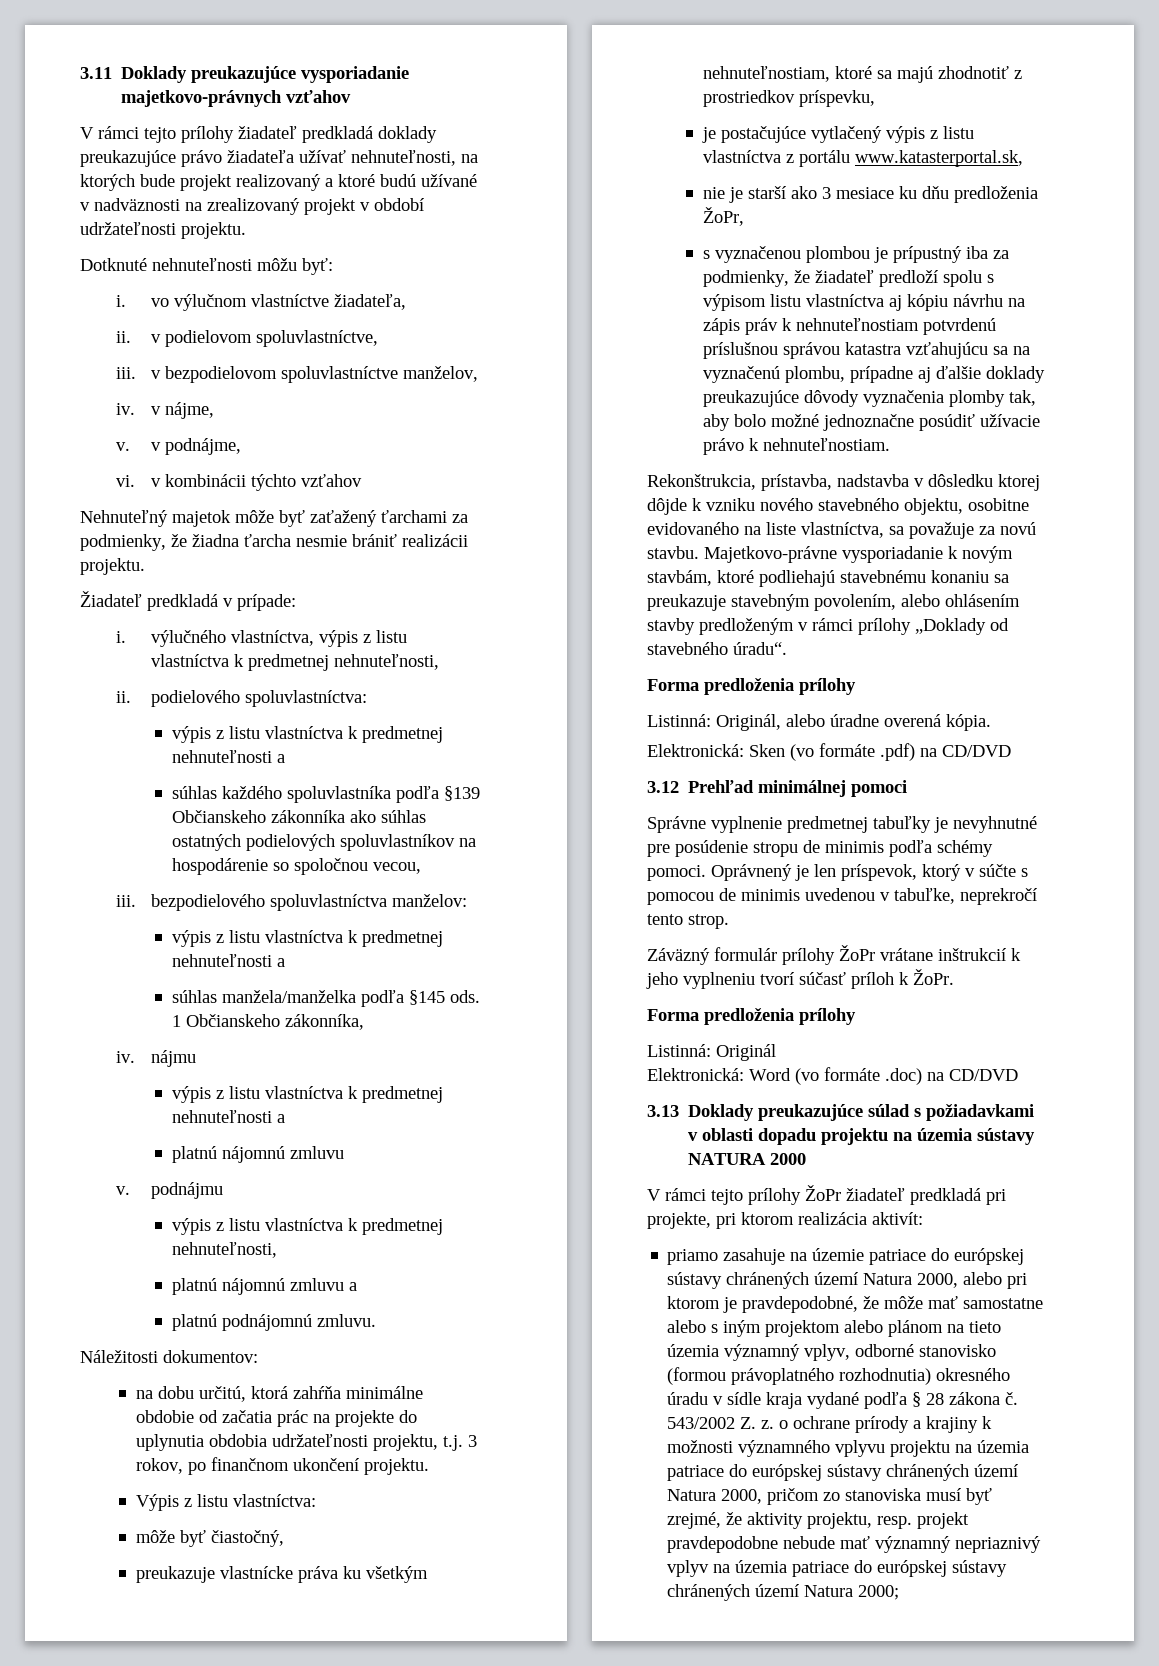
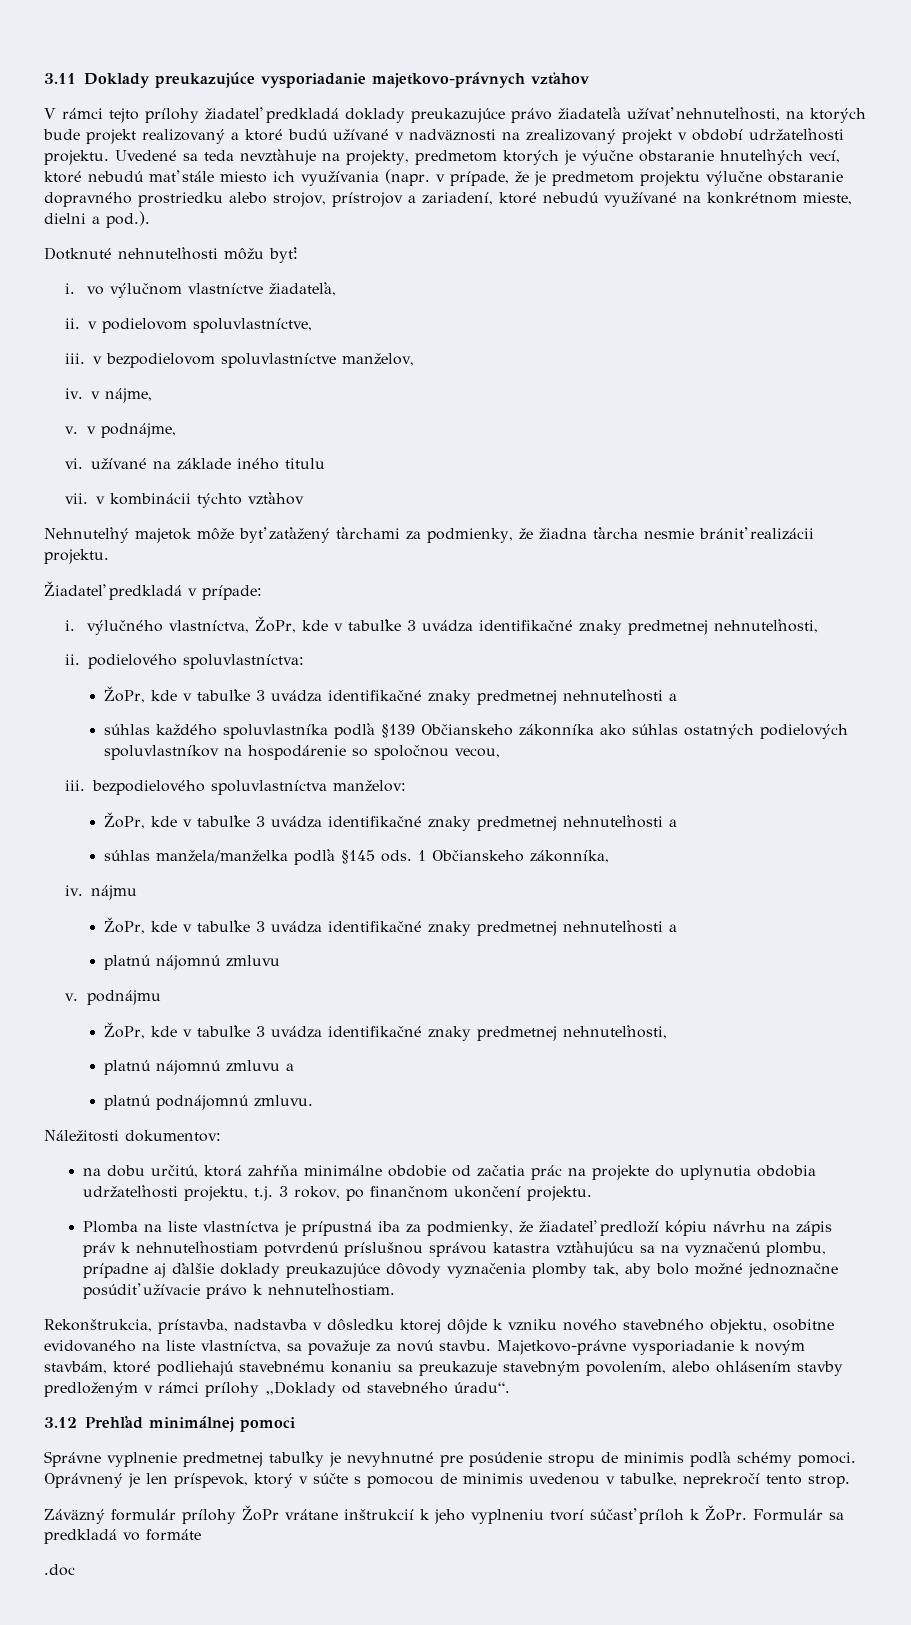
+ Uvedené sa teda nevzťahuje na projekty, predmetom ktorých je výučne obstaranie hnuteľných vecí, ktoré nebudú mať stále miesto ich využívania (napr. v prípade, že je predmetom projektu výlučne obstaranie dopravného prostriedku alebo strojov, prístrojov a zariadení, ktoré nebudú využívané na konkrétnom mieste, dielni a pod.).
- vi. v kombinácii týchto vzťahov
+ vi. užívané na základe iného titulu
+ vii. v kombinácii týchto vzťahov
- i. výlučného vlastníctva, výpis z listu vlastníctva k predmetnej nehnuteľnosti,
+ i. výlučného vlastníctva, ŽoPr, kde v tabuľke 3 uvádza identifikačné znaky predmetnej nehnuteľnosti,
  ii. podielového spoluvlastníctva:
- výpis z listu vlastníctva k predmetnej nehnuteľnosti a
+ ŽoPr, kde v tabuľke 3 uvádza identifikačné znaky predmetnej nehnuteľnosti a
  iii. bezpodielového spoluvlastníctva manželov:
- výpis z listu vlastníctva k predmetnej nehnuteľnosti a
+ ŽoPr, kde v tabuľke 3 uvádza identifikačné znaky predmetnej nehnuteľnosti a
  iv. nájmu
- výpis z listu vlastníctva k predmetnej nehnuteľnosti a
+ ŽoPr, kde v tabuľke 3 uvádza identifikačné znaky predmetnej nehnuteľnosti a
  v. podnájmu
- výpis z listu vlastníctva k predmetnej nehnuteľnosti,
+ ŽoPr, kde v tabuľke 3 uvádza identifikačné znaky predmetnej nehnuteľnosti,
- Výpis z listu vlastníctva:
- môže byť čiastočný,
- preukazuje vlastnícke práva ku všetkým nehnuteľnostiam, ktoré sa majú zhodnotiť z prostriedkov príspevku,
- je postačujúce vytlačený výpis z listu vlastníctva z portálu www.katasterportal.sk,
- nie je starší ako 3 mesiace ku dňu predloženia ŽoPr,
- s vyznačenou plombou je prípustný iba za podmienky, že žiadateľ predloží spolu s výpisom listu vlastníctva aj kópiu návrhu na zápis práv k nehnuteľnostiam potvrdenú príslušnou správou katastra vzťahujúcu sa na vyznačenú plombu, prípadne aj ďalšie doklady preukazujúce dôvody vyznačenia plomby tak, aby bolo možné jednoznačne posúdiť užívacie právo k nehnuteľnostiam.
+ Plomba na liste vlastníctva je prípustná iba za podmienky, že žiadateľ predloží kópiu návrhu na zápis práv k nehnuteľnostiam potvrdenú príslušnou správou katastra vzťahujúcu sa na vyznačenú plombu, prípadne aj ďalšie doklady preukazujúce dôvody vyznačenia plomby tak, aby bolo možné jednoznačne posúdiť užívacie právo k nehnuteľnostiam.
  Majetkovo-právne vysporiadanie k novým stavbám, ktoré podliehajú stavebnému konaniu sa preukazuje stavebným povolením, alebo ohlásením stavby predloženým v rámci prílohy „Doklady od stavebného úradu“.
- Forma predloženia prílohy
- Listinná: Originál, alebo úradne overená kópia.
- Elektronická: Sken (vo formáte .pdf) na CD/DVD
- Záväzný formulár prílohy ŽoPr vrátane inštrukcií k jeho vyplneniu tvorí súčasť príloh k ŽoPr.
- Forma predloženia prílohy
- Listinná: Originál
- Elektronická: Word (vo formáte .doc) na CD/DVD
- 3.13 Doklady preukazujúce súlad s požiadavkami v oblasti dopadu projektu na územia sústavy NATURA 2000
- V rámci tejto prílohy ŽoPr žiadateľ predkladá pri projekte, pri ktorom realizácia aktivít:
- priamo zasahuje na územie patriace do európskej sústavy chránených území Natura 2000, alebo pri ktorom je pravdepodobné, že môže mať samostatne alebo s iným projektom alebo plánom na tieto územia významný vplyv, odborné stanovisko (formou právoplatného rozhodnutia) okresného úradu v sídle kraja vydané podľa § 28 zákona č. 543/2002 Z. z. o ochrane prírody a krajiny k možnosti významného vplyvu projektu na územia patriace do európskej sústavy chránených území Natura 2000, pričom zo stanoviska musí byť zrejmé, že aktivity projektu, resp. projekt pravdepodobne nebude mať významný nepriaznivý vplyv na územia patriace do európskej sústavy chránených území Natura 2000;
+ Záväzný formulár prílohy ŽoPr vrátane inštrukcií k jeho vyplneniu tvorí súčasť príloh k ŽoPr. Formulár sa predkladá vo formáte
+ .doc

